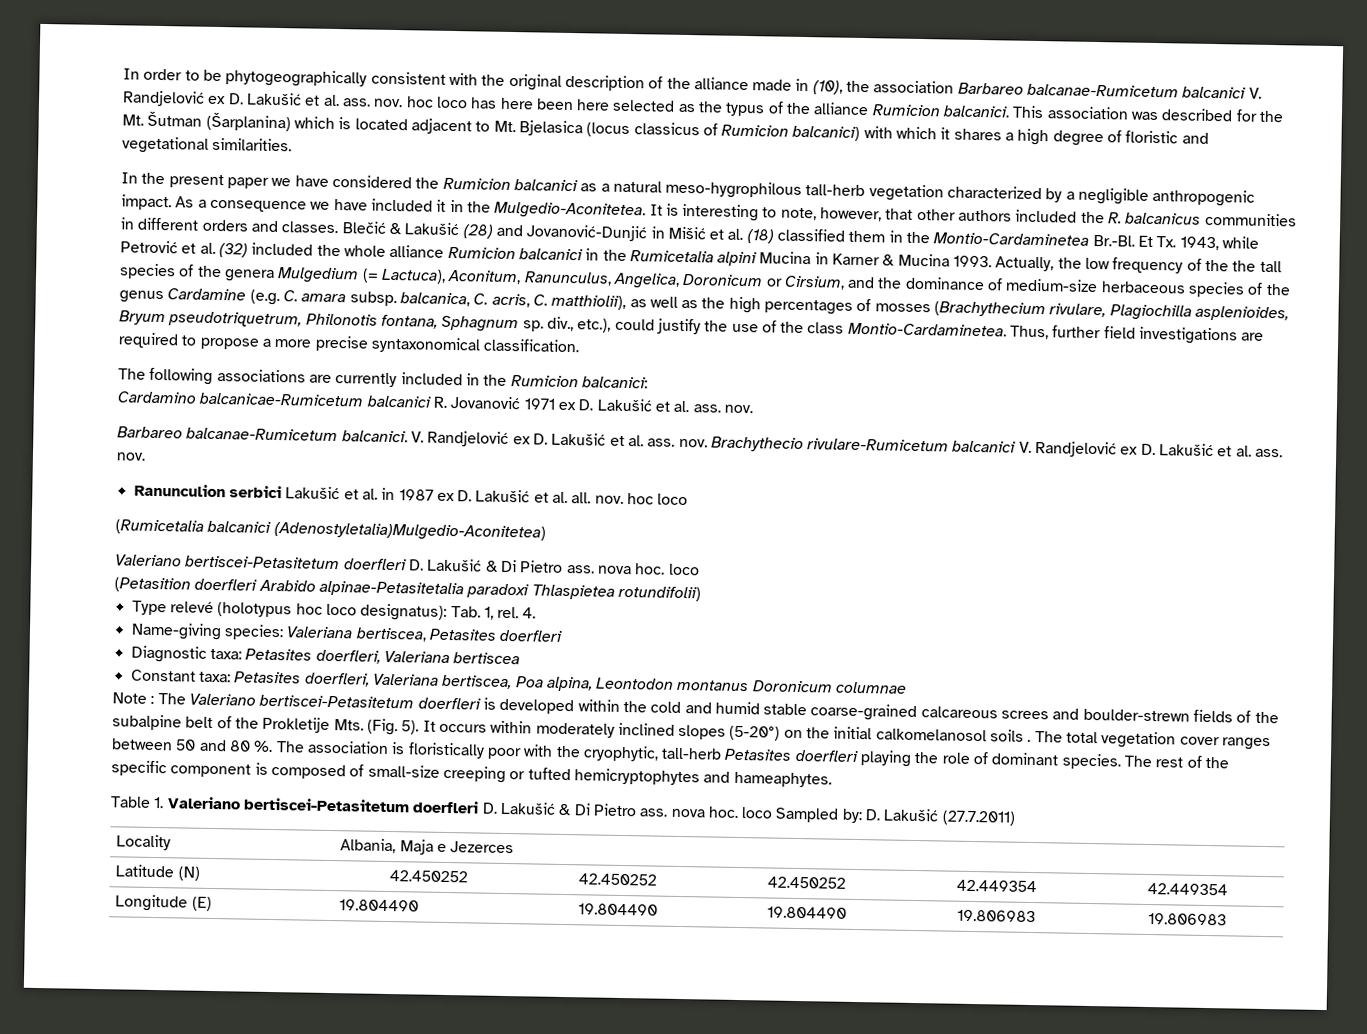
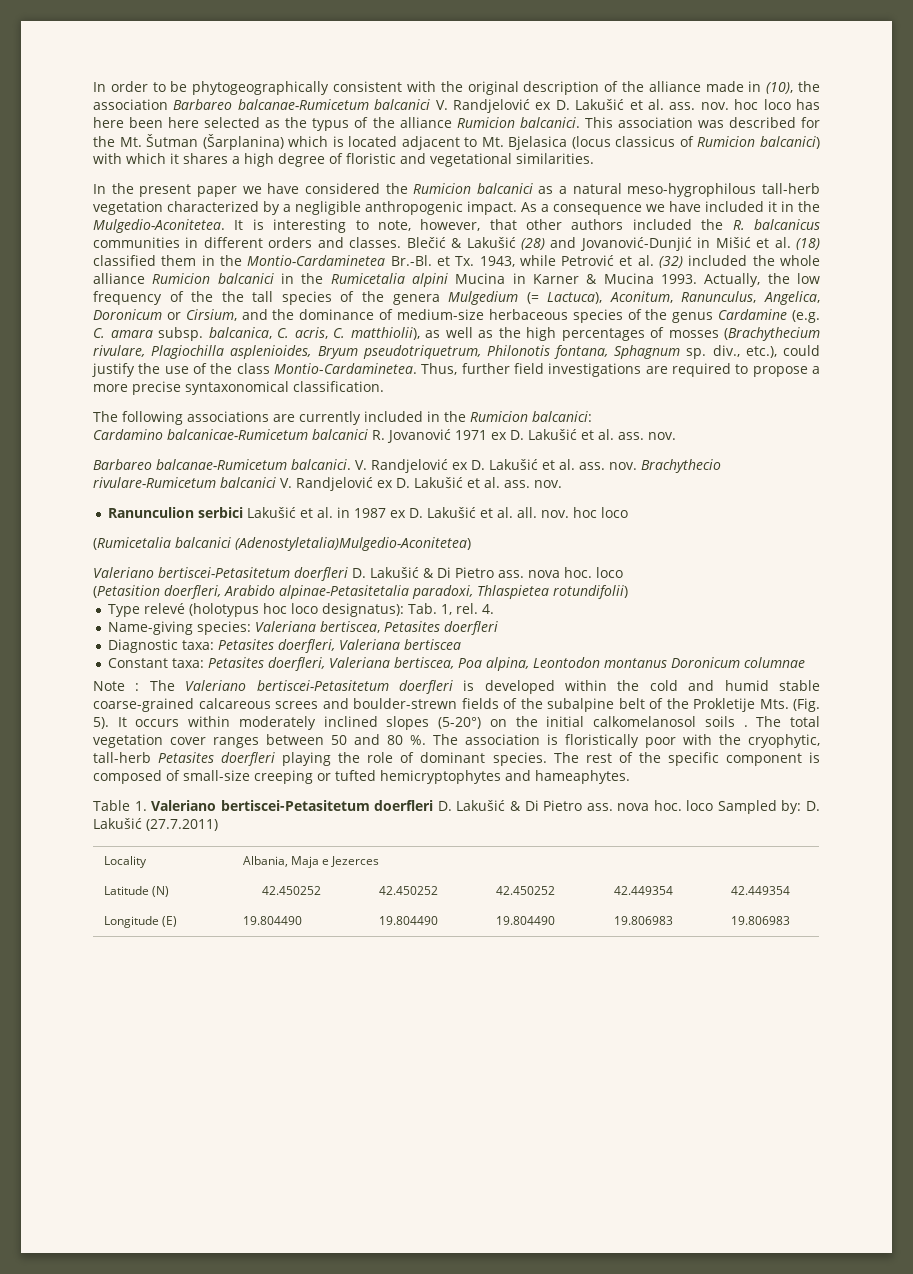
- Blečić & Lakušić (28) and Jovanović-Dunjić in Mišić et al. (18) classified them in the Montio-Cardaminetea Br.-Bl. Et Tx. 1943, while Petrović et al. (32) included the whole alliance Rumicion balcanici in the Rumicetalia alpini Mucina in Karner & Mucina 1993.
+ Blečić & Lakušić (28) and Jovanović-Dunjić in Mišić et al. (18) classified them in the Montio-Cardaminetea Br.-Bl. et Tx. 1943, while Petrović et al. (32) included the whole alliance Rumicion balcanici in the Rumicetalia alpini Mucina in Karner & Mucina 1993.
- (Petasition doerfleri Arabido alpinae-Petasitetalia paradoxi Thlaspietea rotundifolii)
+ (Petasition doerfleri, Arabido alpinae-Petasitetalia paradoxi, Thlaspietea rotundifolii)

